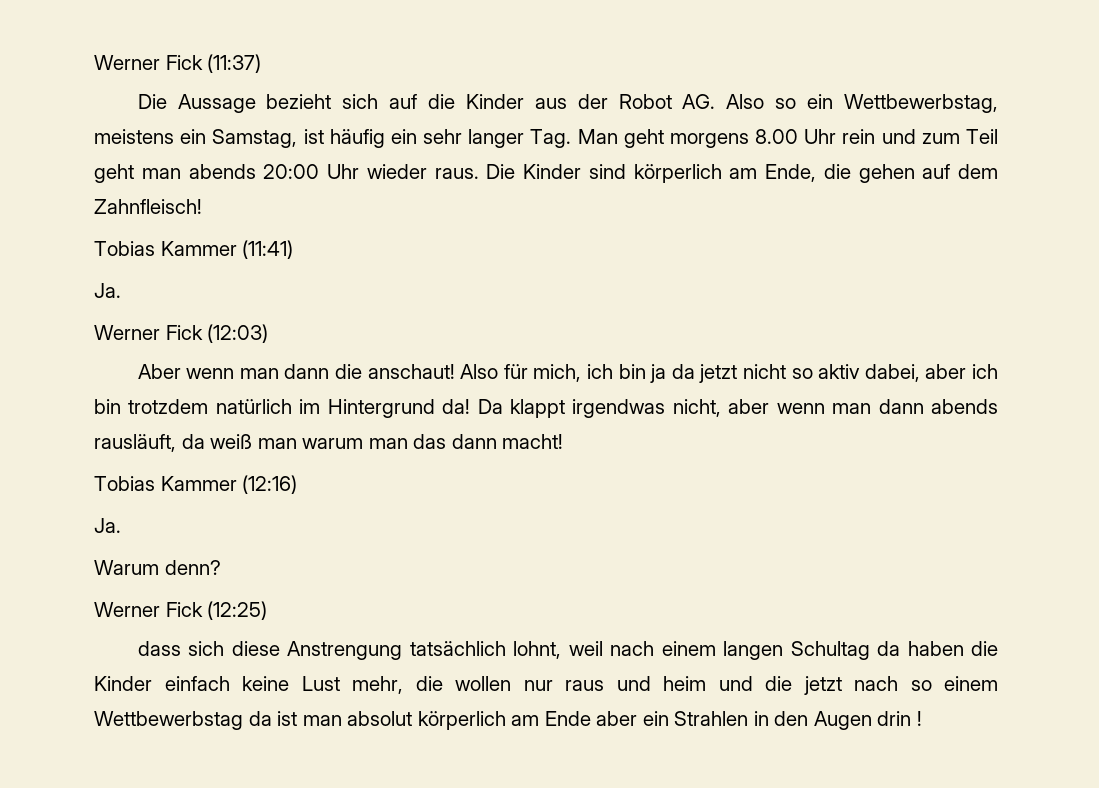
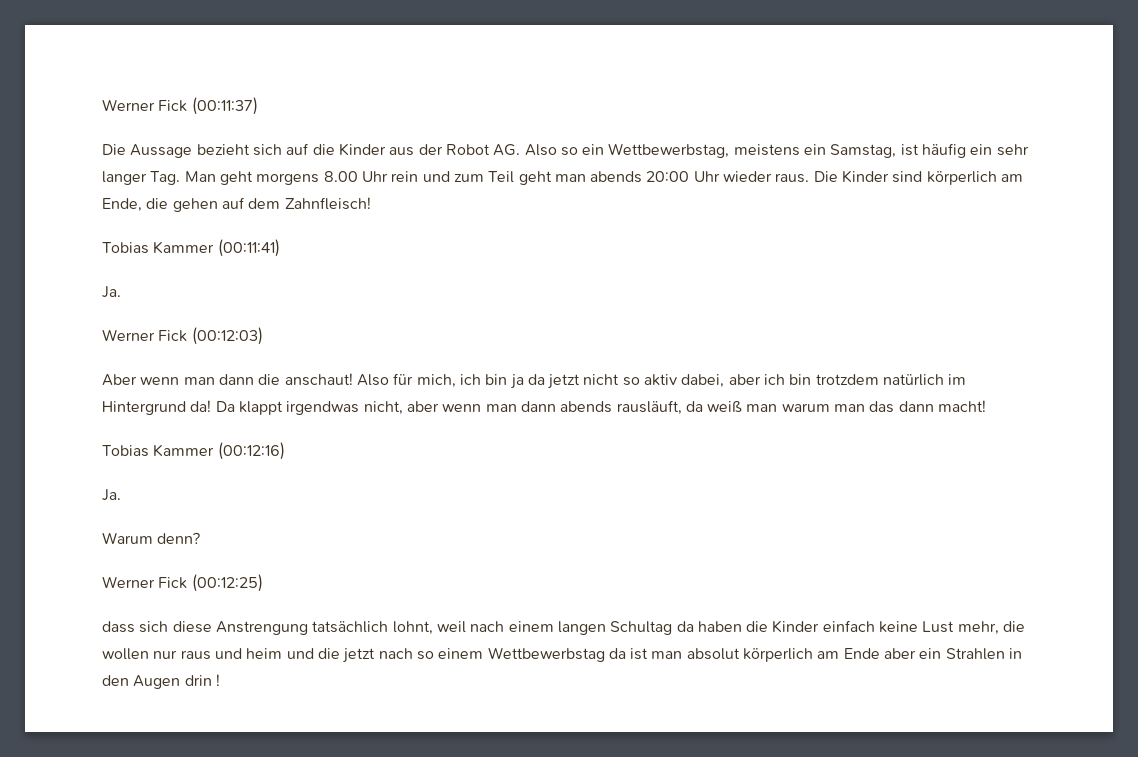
- Werner Fick (11:37)
+ Werner Fick (00:11:37)
- Tobias Kammer (11:41)
+ Tobias Kammer (00:11:41)
- Werner Fick (12:03)
+ Werner Fick (00:12:03)
- Tobias Kammer (12:16)
+ Tobias Kammer (00:12:16)
- Werner Fick (12:25)
+ Werner Fick (00:12:25)

